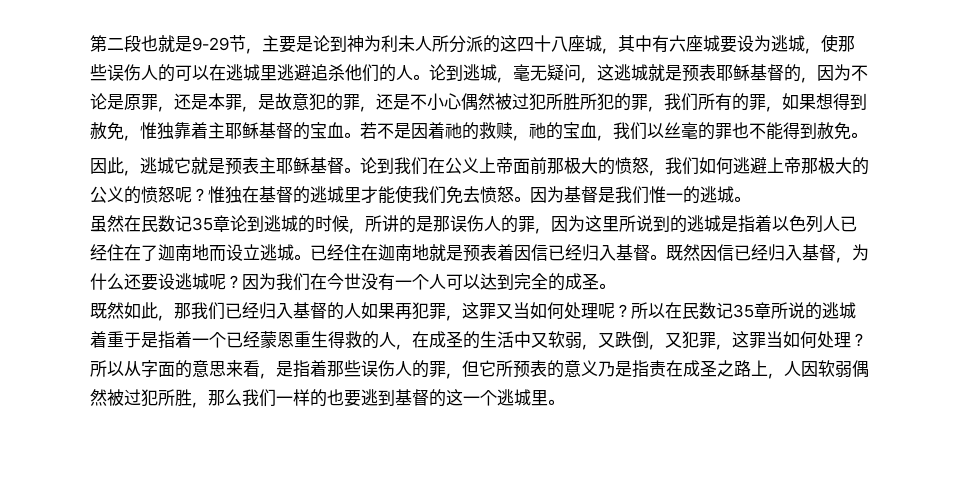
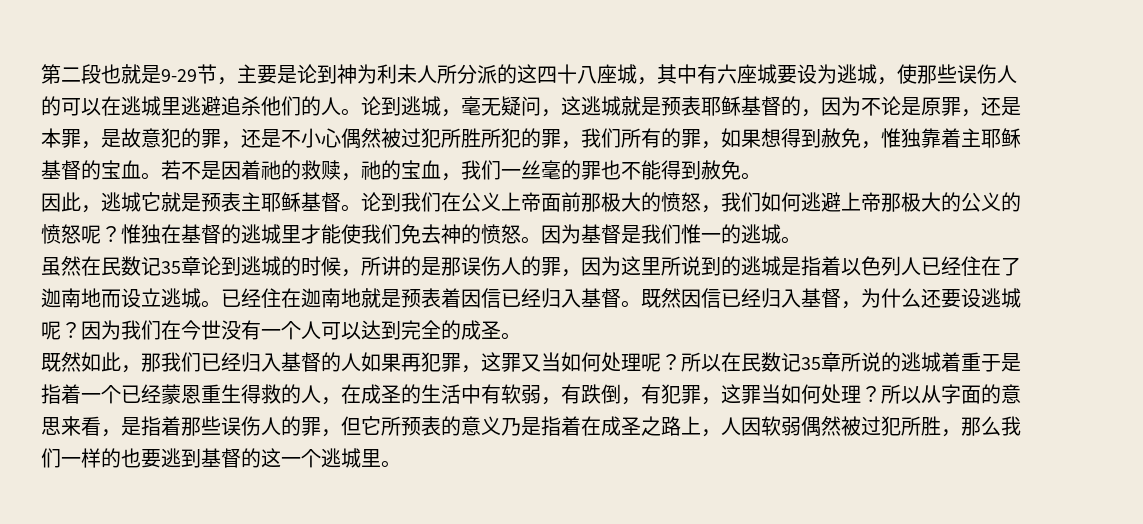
- 若不是因着祂的救赎，祂的宝血，我们以丝毫的罪也不能得到赦免。
+ 若不是因着祂的救赎，祂的宝血，我们一丝毫的罪也不能得到赦免。
- 惟独在基督的逃城里才能使我们免去愤怒。
+ 惟独在基督的逃城里才能使我们免去神的愤怒。
- 所以在民数记35章所说的逃城着重于是指着一个已经蒙恩重生得救的人，在成圣的生活中又软弱，又跌倒，又犯罪，这罪当如何处理？
+ 所以在民数记35章所说的逃城着重于是指着一个已经蒙恩重生得救的人，在成圣的生活中有软弱，有跌倒，有犯罪，这罪当如何处理？
- 所以从字面的意思来看，是指着那些误伤人的罪，但它所预表的意义乃是指责在成圣之路上，人因软弱偶然被过犯所胜，那么我们一样的也要逃到基督的这一个逃城里。
+ 所以从字面的意思来看，是指着那些误伤人的罪，但它所预表的意义乃是指着在成圣之路上，人因软弱偶然被过犯所胜，那么我们一样的也要逃到基督的这一个逃城里。

